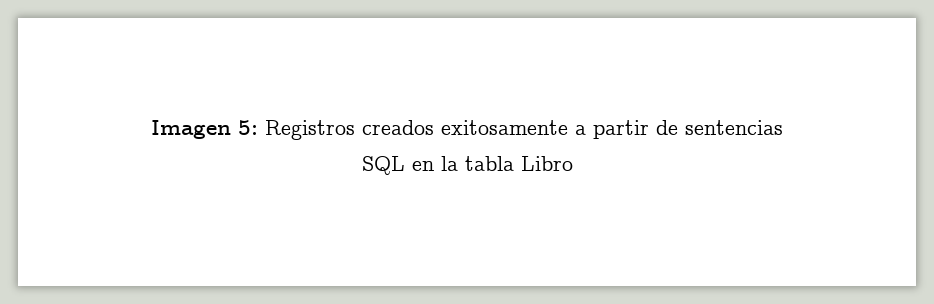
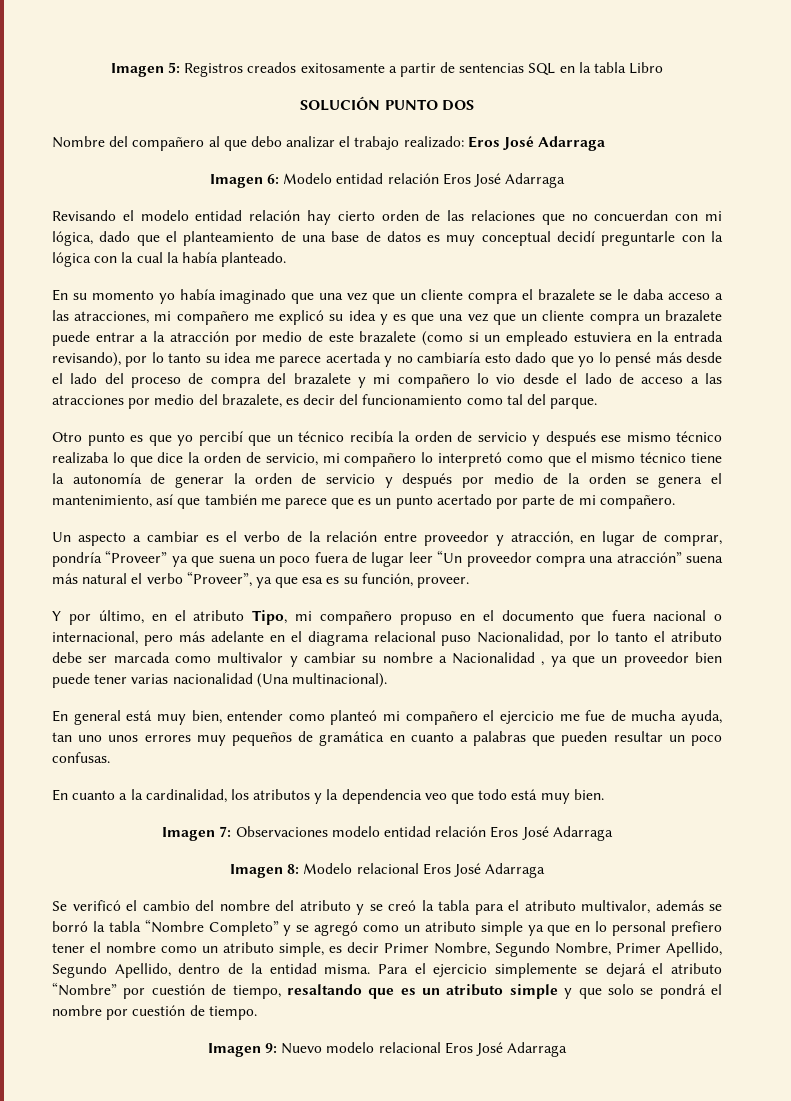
+ SOLUCIÓN PUNTO DOS
+ Nombre del compañero al que debo analizar el trabajo realizado: Eros José Adarraga
+ Imagen 6: Modelo entidad relación Eros José Adarraga
+ Revisando el modelo entidad relación hay cierto orden de las relaciones que no concuerdan con mi lógica, dado que el planteamiento de una base de datos es muy conceptual decidí preguntarle con la lógica con la cual la había planteado.
+ En su momento yo había imaginado que una vez que un cliente compra el brazalete se le daba acceso a las atracciones, mi compañero me explicó su idea y es que una vez que un cliente compra un brazalete puede entrar a la atracción por medio de este brazalete (como si un empleado estuviera en la entrada revisando), por lo tanto su idea me parece acertada y no cambiaría esto dado que yo lo pensé más desde el lado del proceso de compra del brazalete y mi compañero lo vio desde el lado de acceso a las atracciones por medio del brazalete, es decir del funcionamiento como tal del parque.
+ Otro punto es que yo percibí que un técnico recibía la orden de servicio y después ese mismo técnico realizaba lo que dice la orden de servicio, mi compañero lo interpretó como que el mismo técnico tiene la autonomía de generar la orden de servicio y después por medio de la orden se genera el mantenimiento, así que también me parece que es un punto acertado por parte de mi compañero.
+ Un aspecto a cambiar es el verbo de la relación entre proveedor y atracción, en lugar de comprar, pondría “Proveer” ya que suena un poco fuera de lugar leer “Un proveedor compra una atracción” suena más natural el verbo “Proveer”, ya que esa es su función, proveer.
+ Y por último, en el atributo Tipo, mi compañero propuso en el documento que fuera nacional o internacional, pero más adelante en el diagrama relacional puso Nacionalidad, por lo tanto el atributo debe ser marcada como multivalor y cambiar su nombre a Nacionalidad , ya que un proveedor bien puede tener varias nacionalidad (Una multinacional).
+ En general está muy bien, entender como planteó mi compañero el ejercicio me fue de mucha ayuda, tan uno unos errores muy pequeños de gramática en cuanto a palabras que pueden resultar un poco confusas.
+ En cuanto a la cardinalidad, los atributos y la dependencia veo que todo está muy bien.
+ Imagen 7: Observaciones modelo entidad relación Eros José Adarraga
+ Imagen 8: Modelo relacional Eros José Adarraga
+ Se verificó el cambio del nombre del atributo y se creó la tabla para el atributo multivalor, además se borró la tabla “Nombre Completo” y se agregó como un atributo simple ya que en lo personal prefiero tener el nombre como un atributo simple, es decir Primer Nombre, Segundo Nombre, Primer Apellido, Segundo Apellido, dentro de la entidad misma. Para el ejercicio simplemente se dejará el atributo “Nombre” por cuestión de tiempo, resaltando que es un atributo simple y que solo se pondrá el nombre por cuestión de tiempo.
+ Imagen 9: Nuevo modelo relacional Eros José Adarraga

